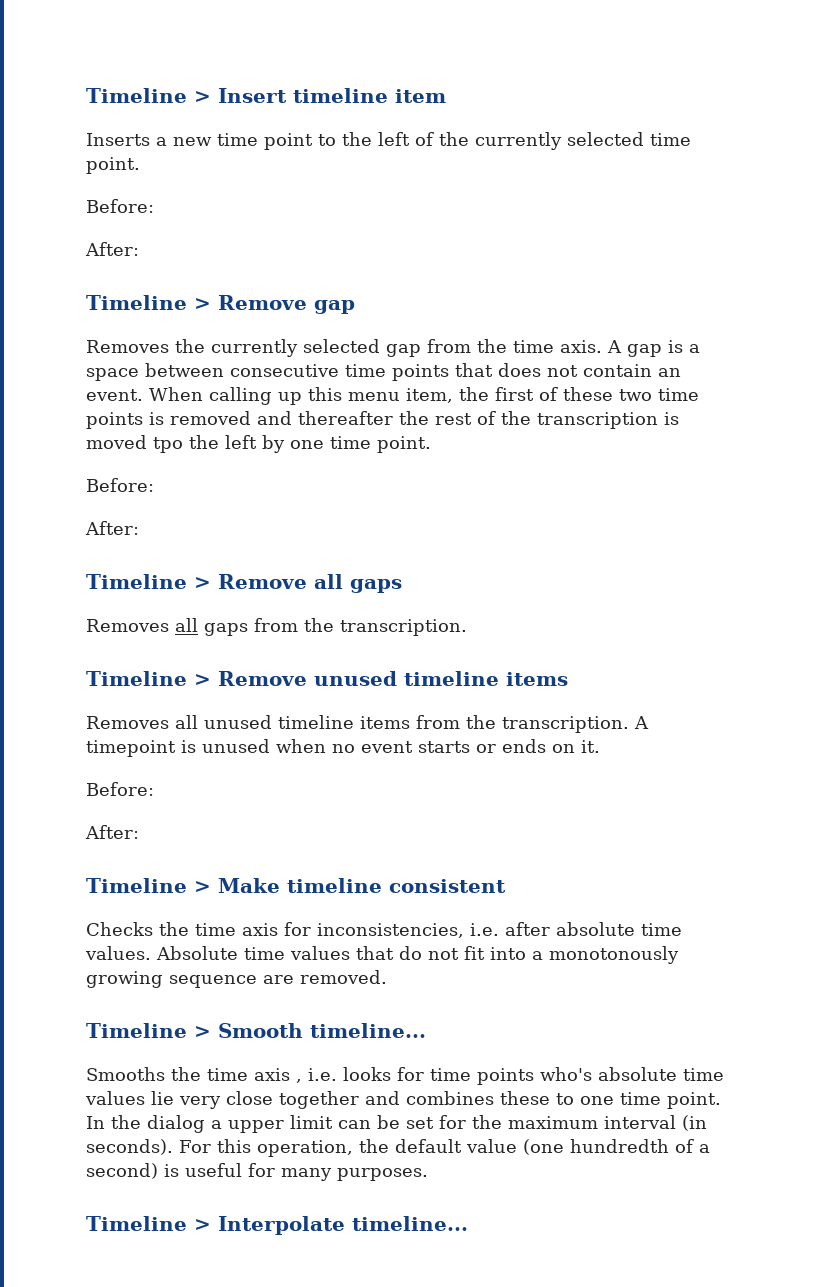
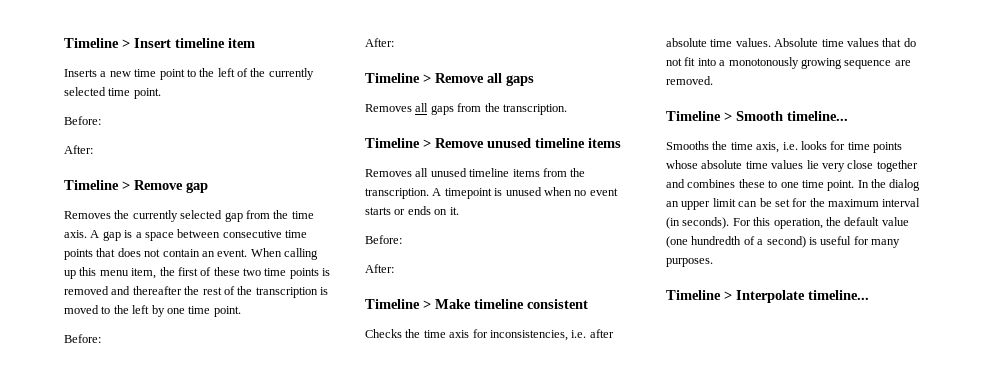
- When calling up this menu item, the first of these two time points is removed and thereafter the rest of the transcription is moved tpo the left by one time point.
+ When calling up this menu item, the first of these two time points is removed and thereafter the rest of the transcription is moved to the left by one time point.
- Smooths the time axis , i.e. looks for time points who's absolute time values lie very close together and combines these to one time point.
+ Smooths the time axis, i.e. looks for time points whose absolute time values lie very close together and combines these to one time point.
- In the dialog a upper limit can be set for the maximum interval (in seconds).
+ In the dialog an upper limit can be set for the maximum interval (in seconds).

